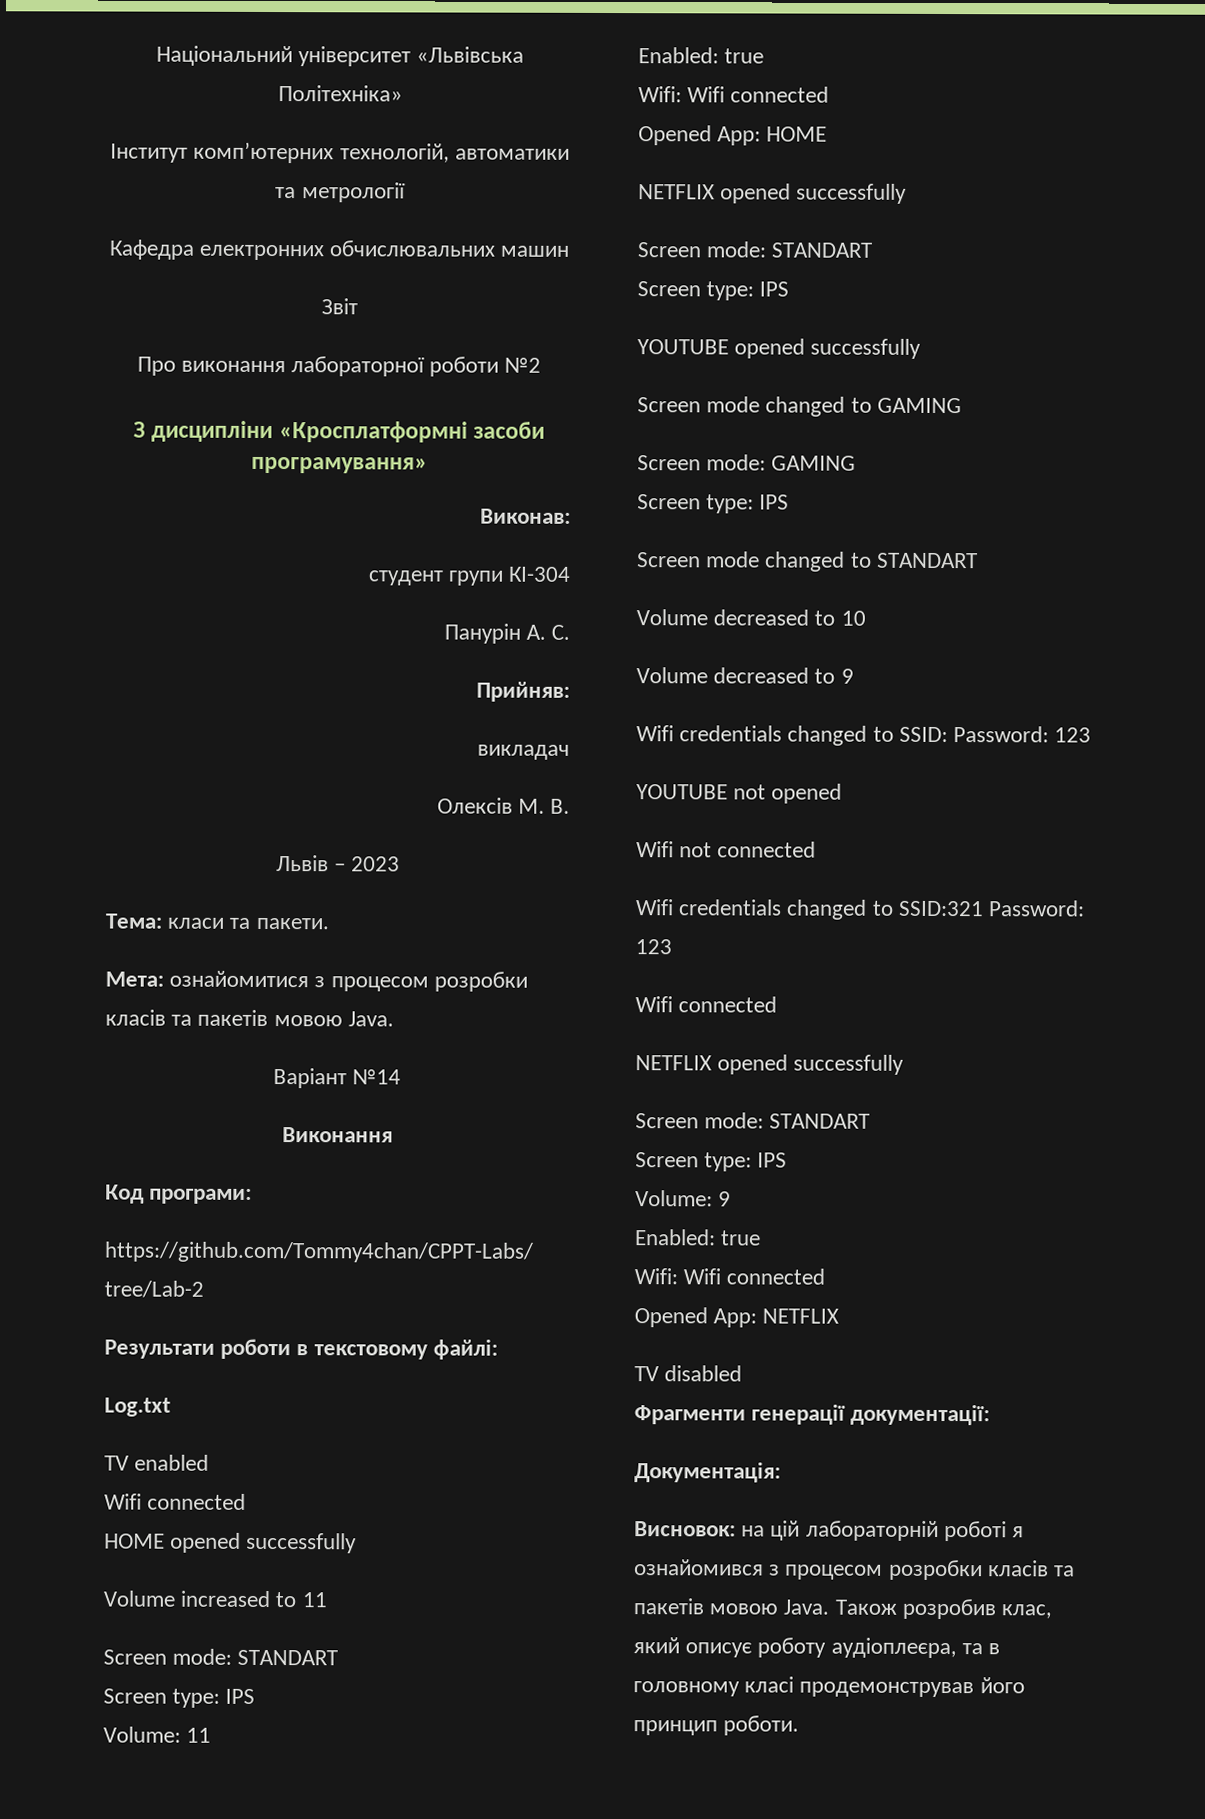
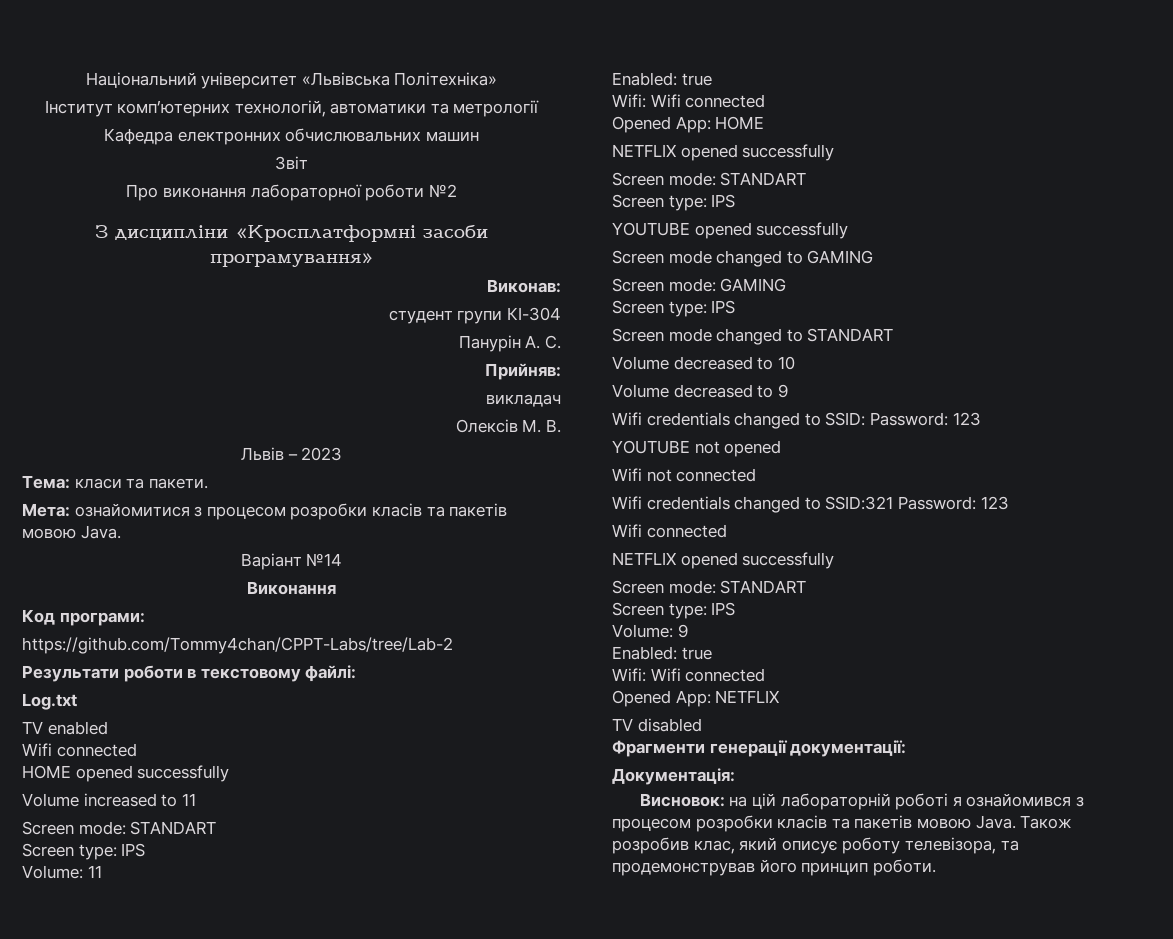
- Також розробив клас, який описує роботу аудіоплеєра, та в головному класі продемонстрував його принцип роботи.
+ Також розробив клас, який описує роботу телевізора, та продемонстрував його принцип роботи.

